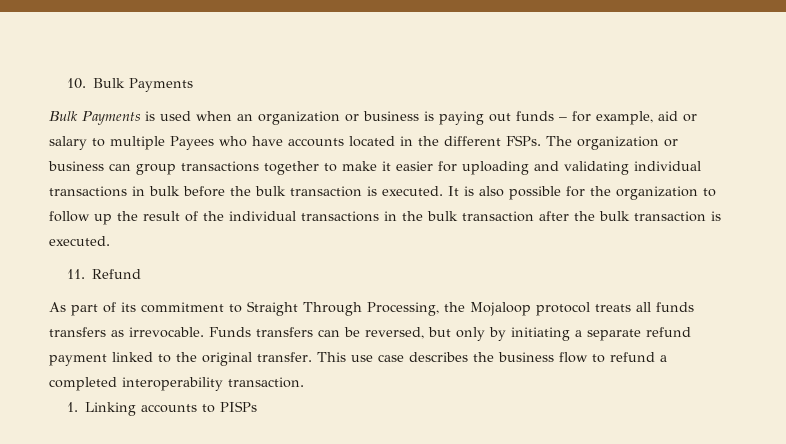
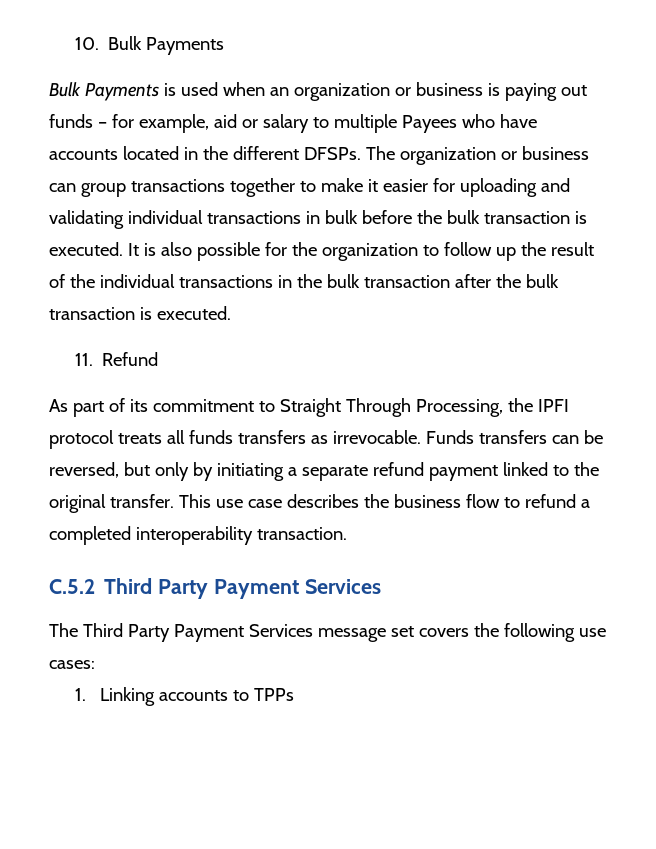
- Bulk Payments is used when an organization or business is paying out funds – for example, aid or salary to multiple Payees who have accounts located in the different FSPs.
+ Bulk Payments is used when an organization or business is paying out funds – for example, aid or salary to multiple Payees who have accounts located in the different DFSPs.
- As part of its commitment to Straight Through Processing, the Mojaloop protocol treats all funds transfers as irrevocable.
+ As part of its commitment to Straight Through Processing, the IPFI protocol treats all funds transfers as irrevocable.
+ C.5.2 Third Party Payment Services
+ The Third Party Payment Services message set covers the following use cases:
- 1. Linking accounts to PISPs
+ 1. Linking accounts to TPPs

